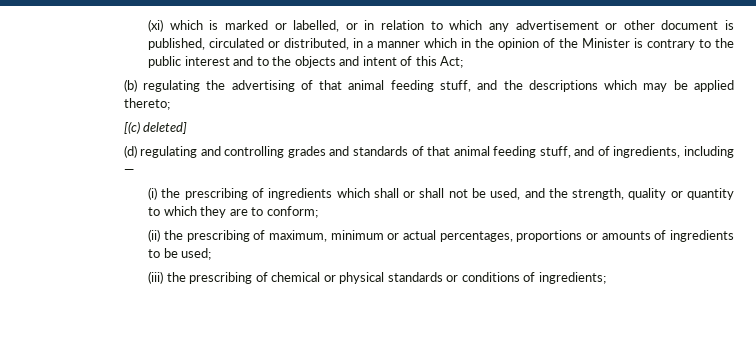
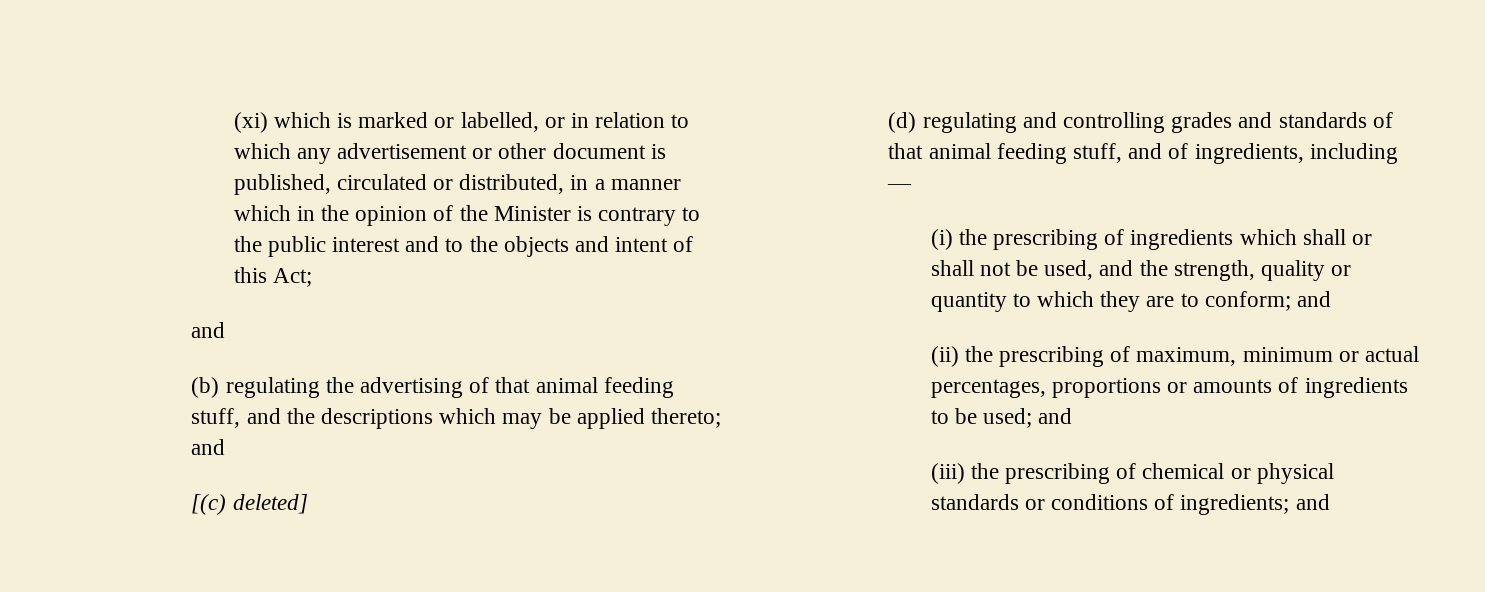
  (xi) which is marked or labelled, or in relation to which any advertisement or other document is published, circulated or distributed, in a manner which in the opinion of the Minister is contrary to the public interest and to the objects and intent of this Act;
+ and
- (b) regulating the advertising of that animal feeding stuff, and the descriptions which may be applied thereto;
+ (b) regulating the advertising of that animal feeding stuff, and the descriptions which may be applied thereto; and
- (i) the prescribing of ingredients which shall or shall not be used, and the strength, quality or quantity to which they are to conform;
+ (i) the prescribing of ingredients which shall or shall not be used, and the strength, quality or quantity to which they are to conform; and
- (ii) the prescribing of maximum, minimum or actual percentages, proportions or amounts of ingredients to be used;
+ (ii) the prescribing of maximum, minimum or actual percentages, proportions or amounts of ingredients to be used; and
- (iii) the prescribing of chemical or physical standards or conditions of ingredients;
+ (iii) the prescribing of chemical or physical standards or conditions of ingredients; and

